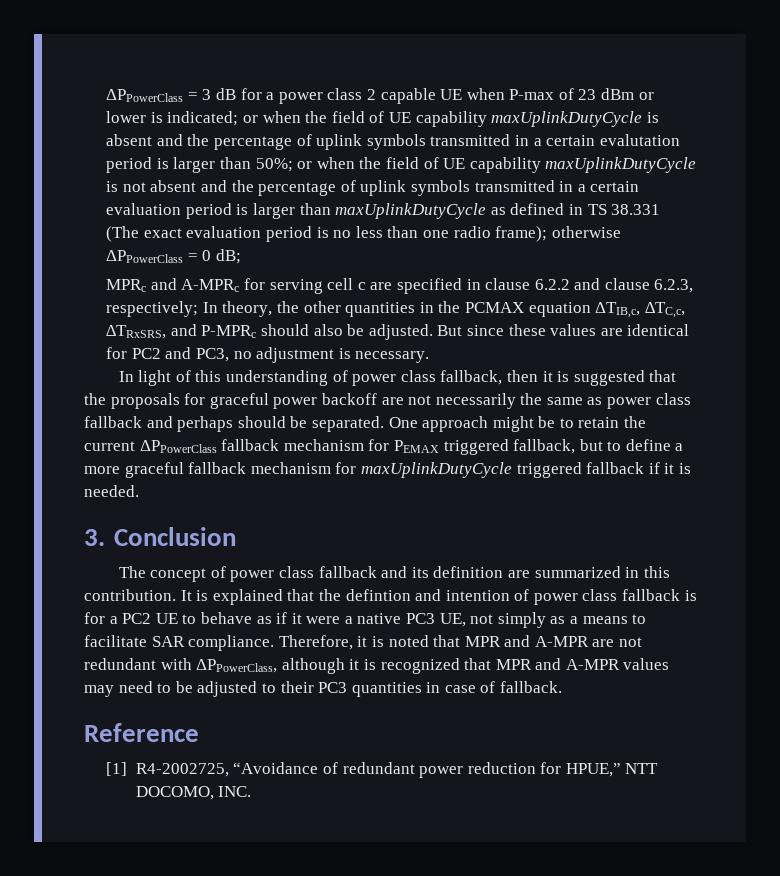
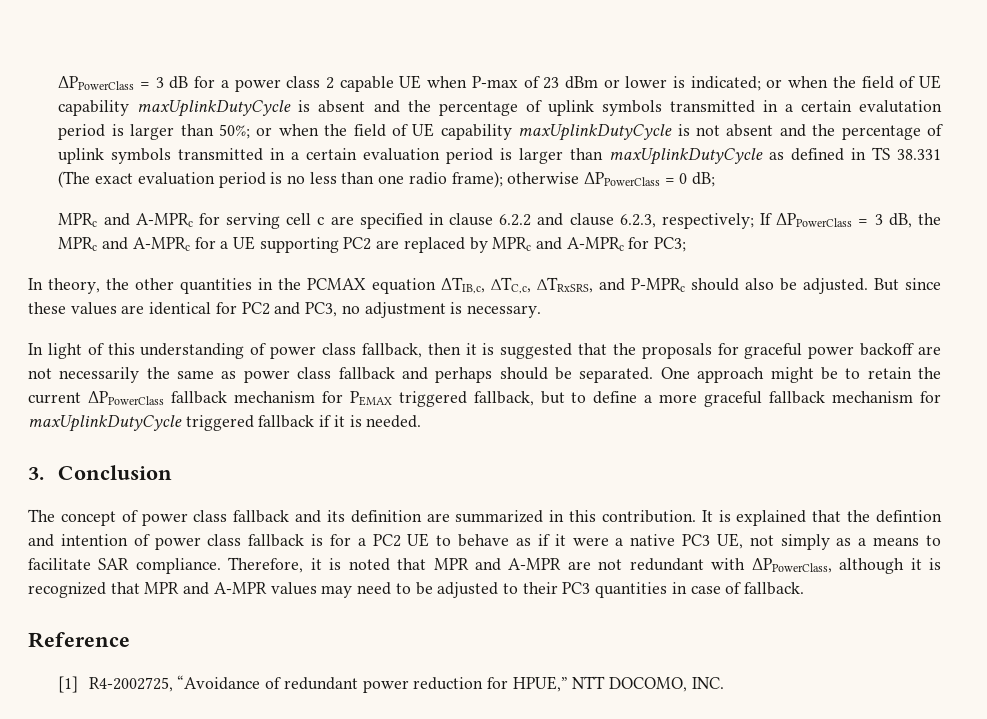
- MPRc and A-MPRc for serving cell c are specified in clause 6.2.2 and clause 6.2.3, respectively; In theory, the other quantities in the PCMAX equation ΔTIB,c, ∆TC,c, ∆TRxSRS, and P-MPRc should also be adjusted.
+ MPRc and A-MPRc for serving cell c are specified in clause 6.2.2 and clause 6.2.3, respectively; If ΔPPowerClass = 3 dB, the MPRc and A-MPRc for a UE supporting PC2 are replaced by MPRc and A-MPRc for PC3;
+ In theory, the other quantities in the PCMAX equation ΔTIB,c, ∆TC,c, ∆TRxSRS, and P-MPRc should also be adjusted.

